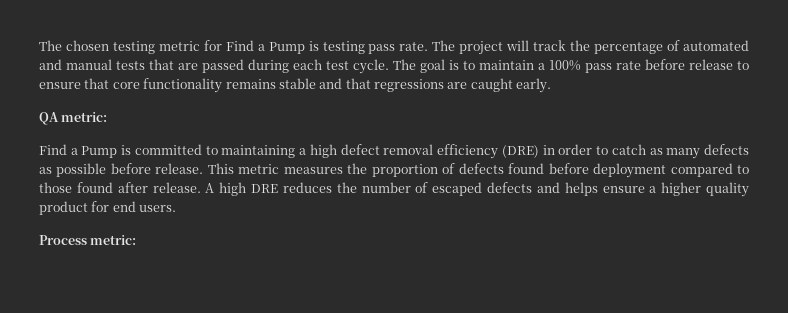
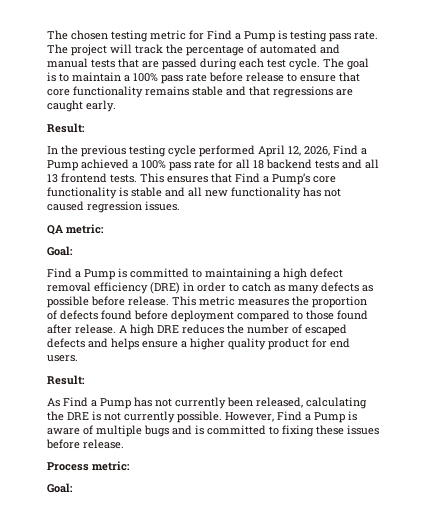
  The goal is to maintain a 100% pass rate before release to ensure that core functionality remains stable and that regressions are caught early.
+ Result:
+ In the previous testing cycle performed April 12, 2026, Find a Pump achieved a 100% pass rate for all 18 backend tests and all 13 frontend tests. This ensures that Find a Pump’s core functionality is stable and all new functionality has not caused regression issues.
  QA metric:
+ Goal:
  A high DRE reduces the number of escaped defects and helps ensure a higher quality product for end users.
+ Result:
+ As Find a Pump has not currently been released, calculating the DRE is not currently possible. However, Find a Pump is aware of multiple bugs and is committed to fixing these issues before release.
  Process metric:
+ Goal:

